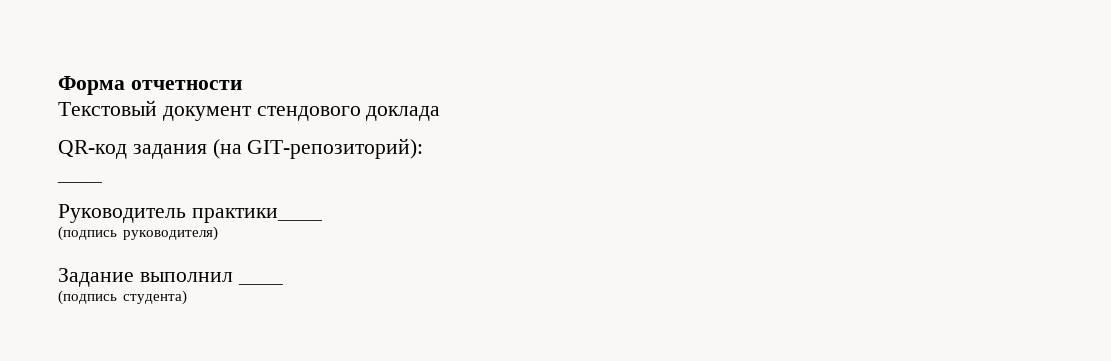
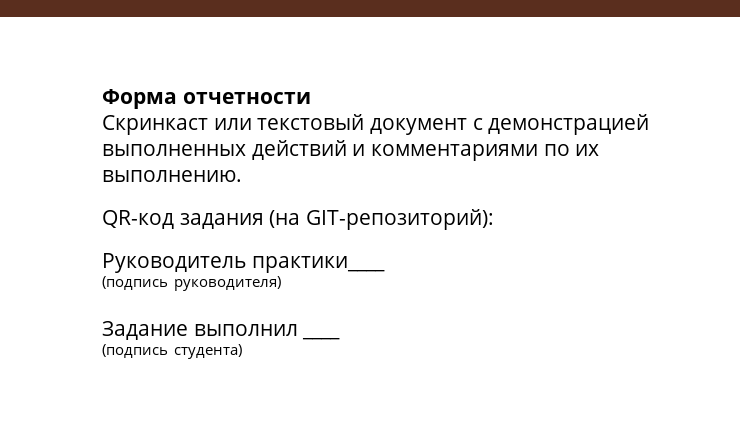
- Текстовый документ стендового доклада
+ Скринкаст или текстовый документ с демонстрацией выполненных действий и комментариями по их выполнению.
  QR-код задания (на GIT-репозиторий):
- ____

